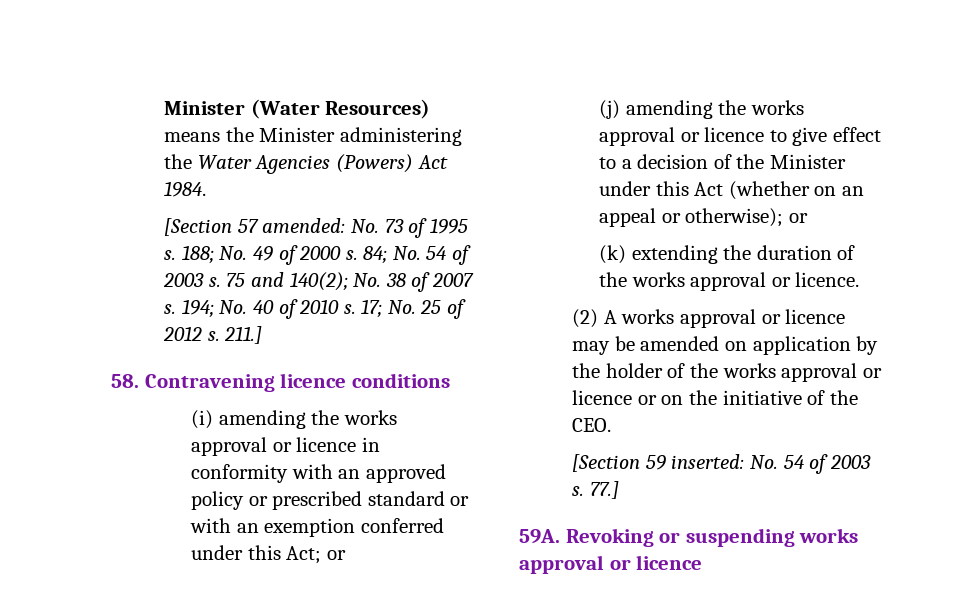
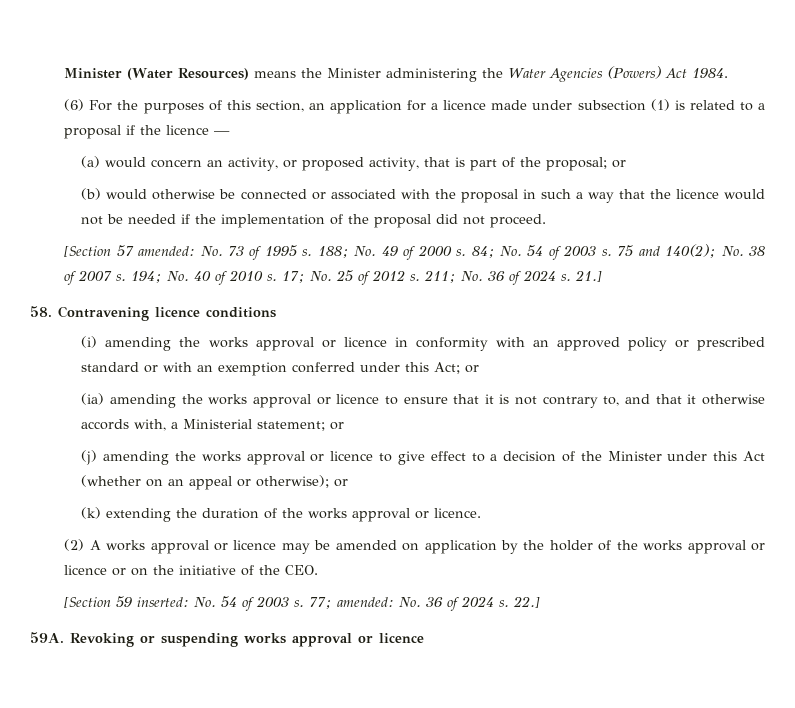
+ (6) For the purposes of this section, an application for a licence made under subsection (1) is related to a proposal if the licence —
+ (a) would concern an activity, or proposed activity, that is part of the proposal; or
+ (b) would otherwise be connected or associated with the proposal in such a way that the licence would not be needed if the implementation of the proposal did not proceed.
- 211.]
+ 211; No. 36 of 2024 s. 21.]
+ (ia) amending the works approval or licence to ensure that it is not contrary to, and that it otherwise accords with, a Ministerial statement; or
- 77.]
+ 77; amended: No. 36 of 2024 s. 22.]

